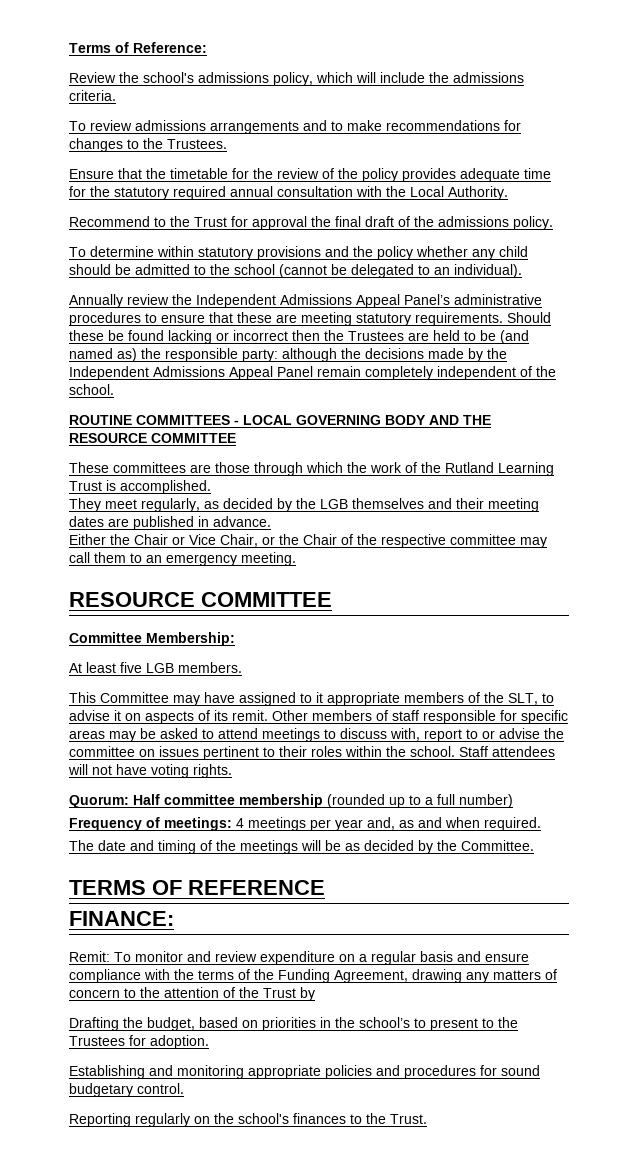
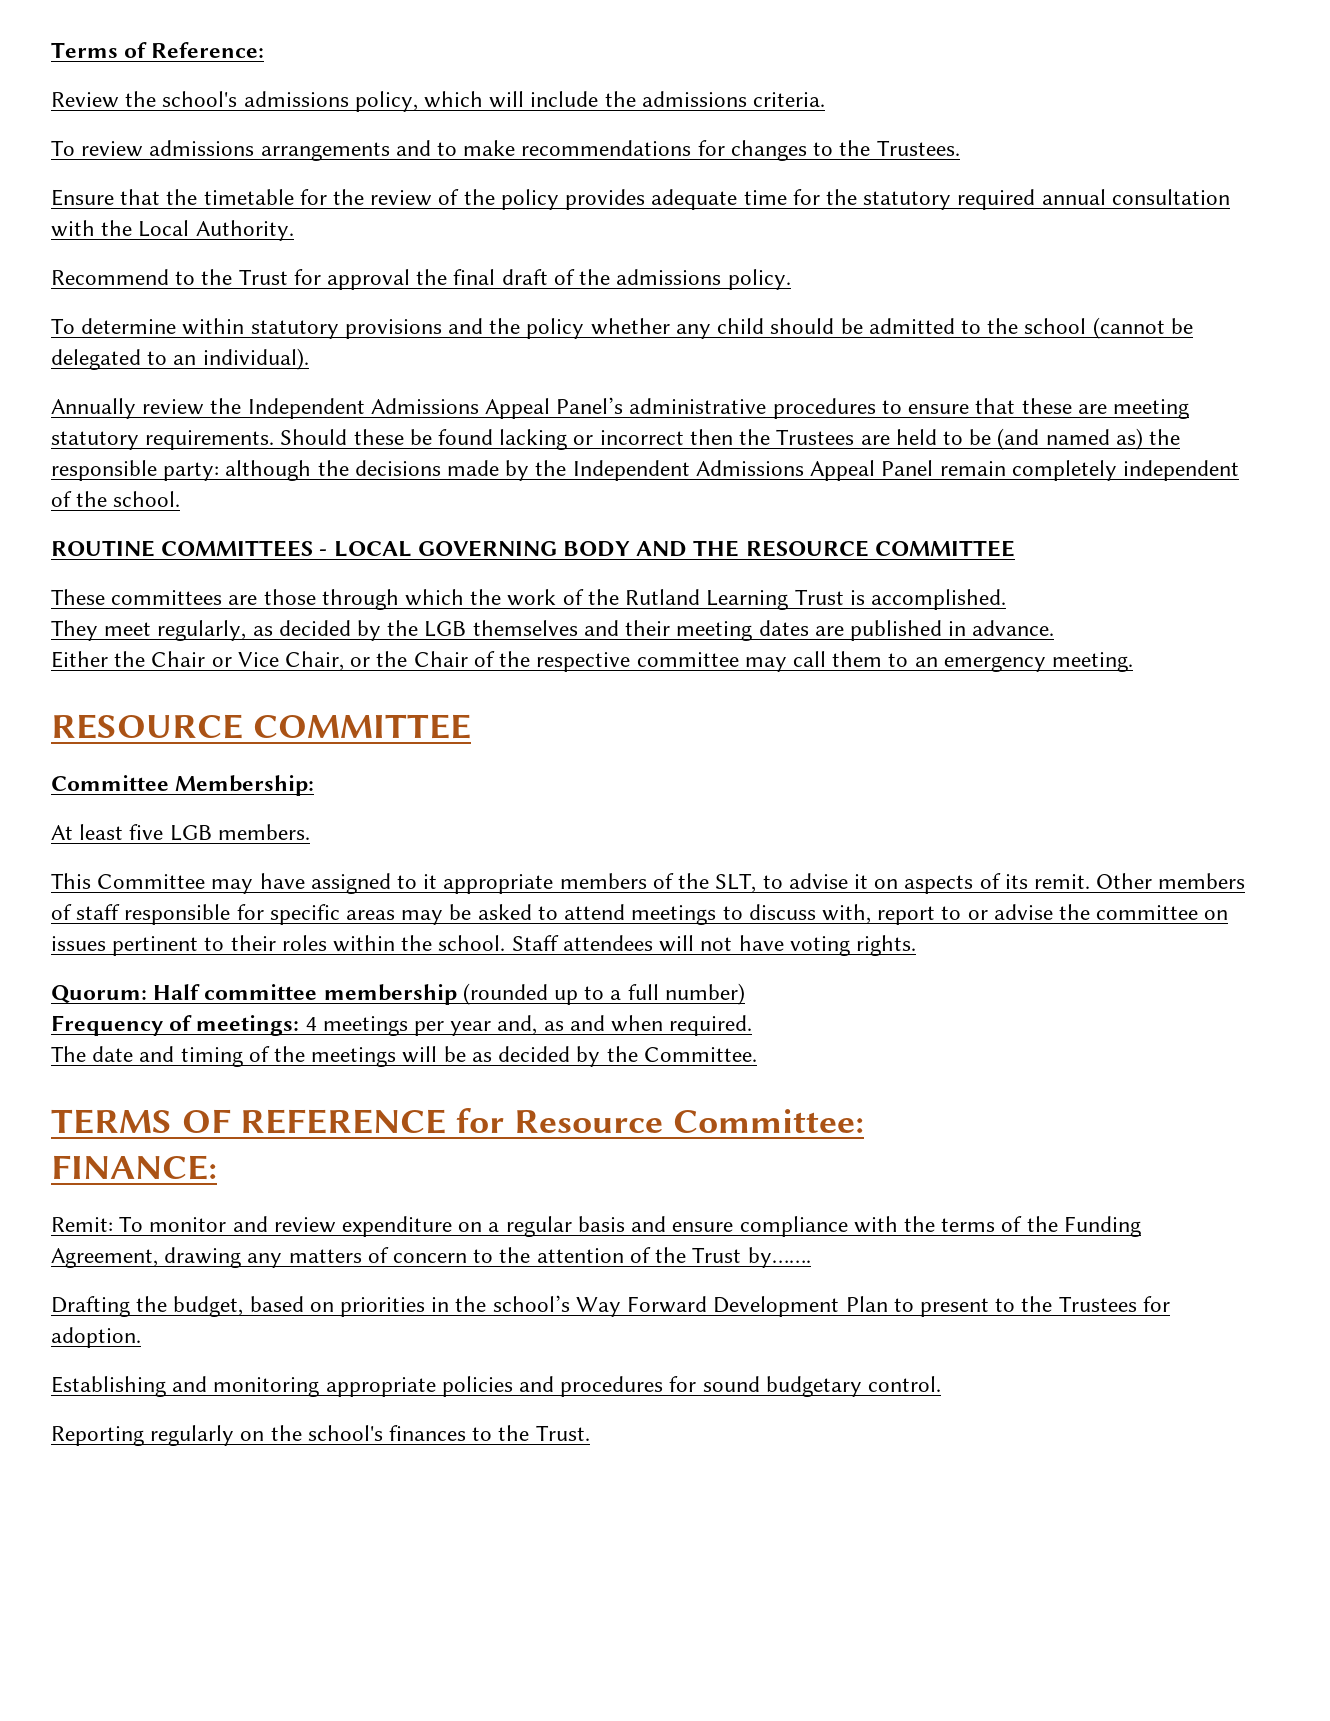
- TERMS OF REFERENCE
+ TERMS OF REFERENCE for Resource Committee:
- Remit: To monitor and review expenditure on a regular basis and ensure compliance with the terms of the Funding Agreement, drawing any matters of concern to the attention of the Trust by
+ Remit: To monitor and review expenditure on a regular basis and ensure compliance with the terms of the Funding Agreement, drawing any matters of concern to the attention of the Trust by…….
- Drafting the budget, based on priorities in the school’s to present to the Trustees for adoption.
+ Drafting the budget, based on priorities in the school’s Way Forward Development Plan to present to the Trustees for adoption.

